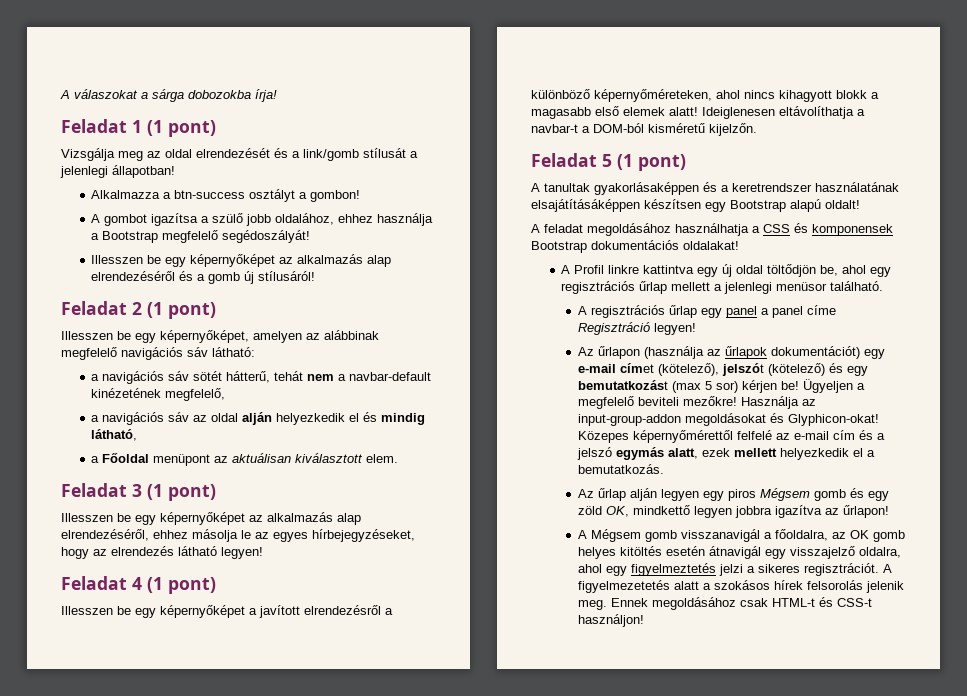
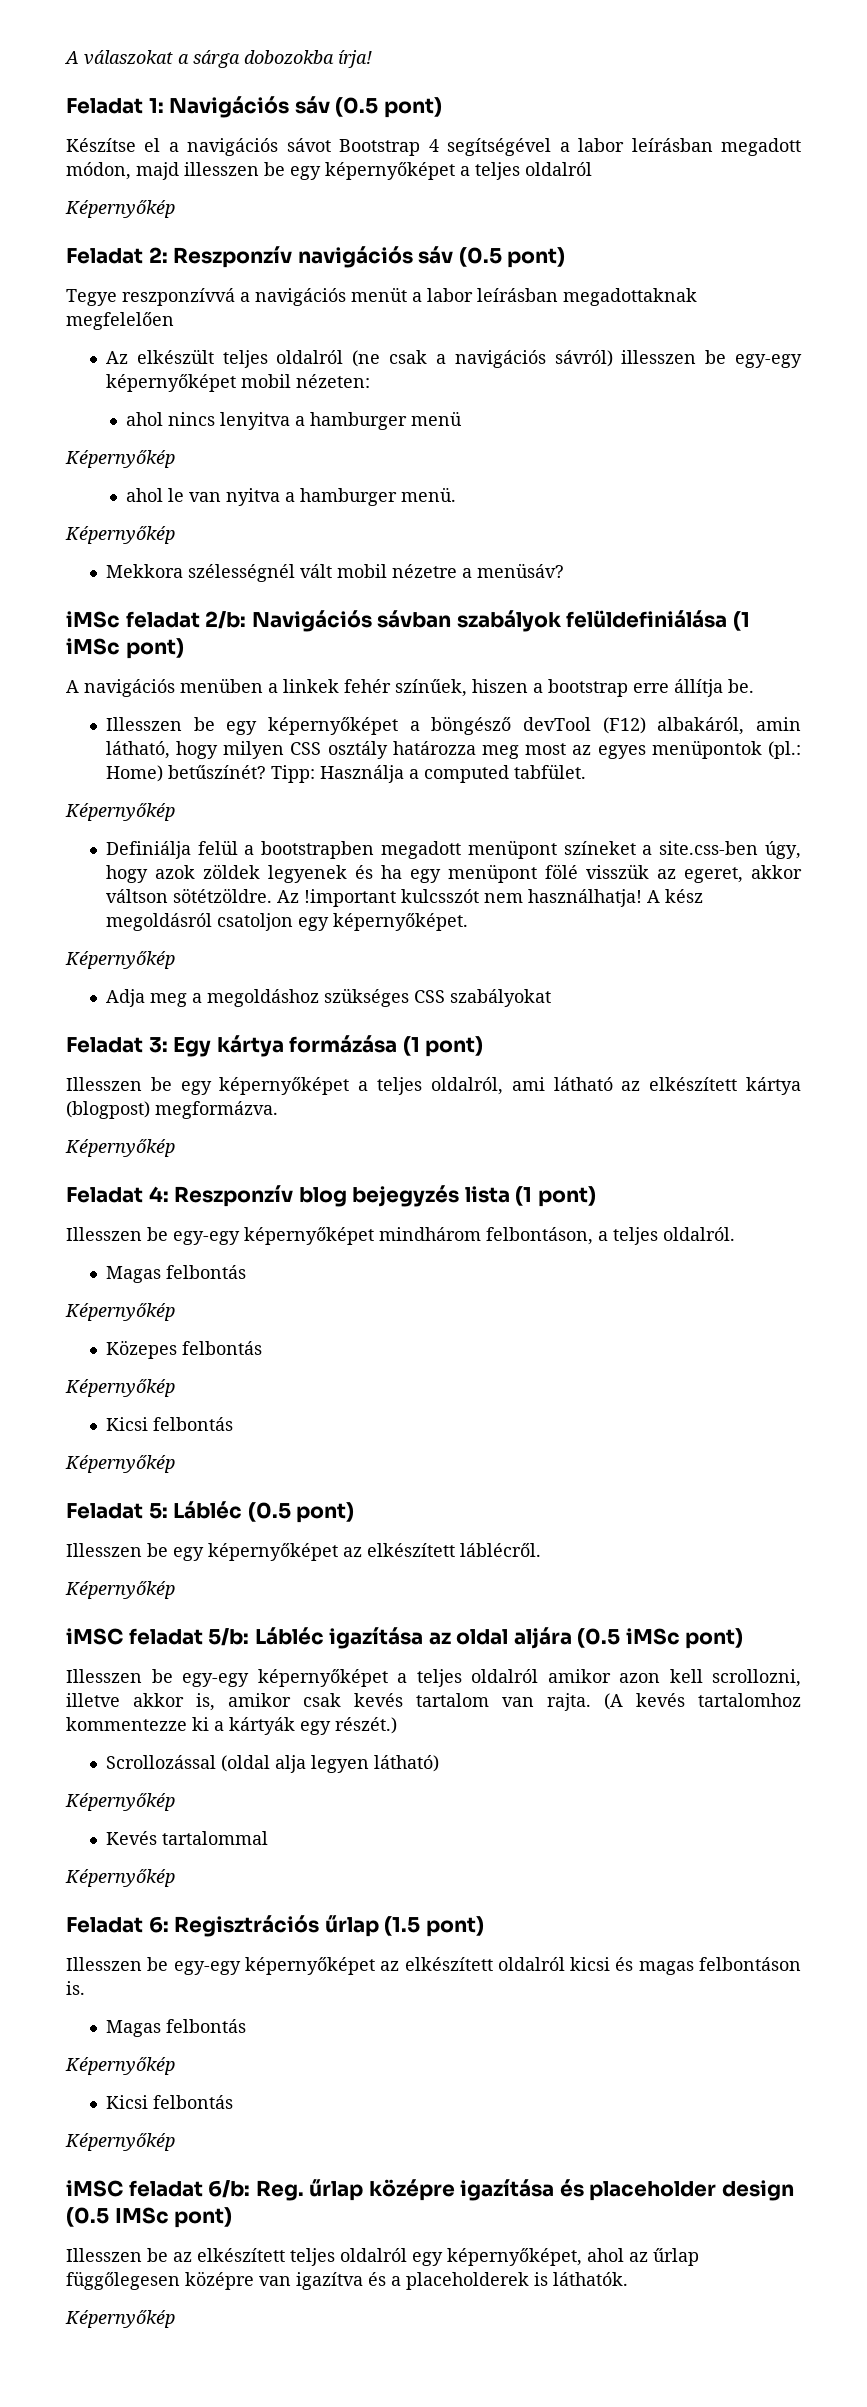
- Feladat 1 (1 pont)
- Vizsgálja meg az oldal elrendezését és a link/gomb stílusát a jelenlegi állapotban!
- Alkalmazza a btn-success osztályt a gombon!
- A gombot igazítsa a szülő jobb oldalához, ehhez használja a Bootstrap megfelelő segédoszályát!
- Illesszen be egy képernyőképet az alkalmazás alap elrendezéséről és a gomb új stílusáról!
- Feladat 2 (1 pont)
- Illesszen be egy képernyőképet, amelyen az alábbinak megfelelő navigációs sáv látható:
- a navigációs sáv sötét hátterű, tehát nem a navbar-default kinézetének megfelelő,
- a navigációs sáv az oldal alján helyezkedik el és mindig látható,
- a Főoldal menüpont az aktuálisan kiválasztott elem.
- Feladat 3 (1 pont)
- Illesszen be egy képernyőképet az alkalmazás alap elrendezéséről, ehhez másolja le az egyes hírbejegyzéseket, hogy az elrendezés látható legyen!
- Feladat 4 (1 pont)
+ Feladat 1: Navigációs sáv (0.5 pont)
+ Készítse el a navigációs sávot Bootstrap 4 segítségével a labor leírásban megadott módon, majd illesszen be egy képernyőképet a teljes oldalról
+ Képernyőkép
+ Feladat 2: Reszponzív navigációs sáv (0.5 pont)
+ Tegye reszponzívvá a navigációs menüt a labor leírásban megadottaknak megfelelően
+ Az elkészült teljes oldalról (ne csak a navigációs sávról) illesszen be egy-egy képernyőképet mobil nézeten:
+ ahol nincs lenyitva a hamburger menü
+ Képernyőkép
+ ahol le van nyitva a hamburger menü.
+ Képernyőkép
+ Mekkora szélességnél vált mobil nézetre a menüsáv?
+ iMSc feladat 2/b: Navigációs sávban szabályok felüldefiniálása (1 iMSc pont)
+ A navigációs menüben a linkek fehér színűek, hiszen a bootstrap erre állítja be.
+ Illesszen be egy képernyőképet a böngésző devTool (F12) albakáról, amin látható, hogy milyen CSS osztály határozza meg most az egyes menüpontok (pl.: Home) betűszínét? Tipp: Használja a computed tabfület.
+ Képernyőkép
+ Definiálja felül a bootstrapben megadott menüpont színeket a site.css-ben úgy, hogy azok zöldek legyenek és ha egy menüpont fölé visszük az egeret, akkor váltson sötétzöldre. Az !important kulcsszót nem használhatja! A kész megoldásról csatoljon egy képernyőképet.
+ Képernyőkép
+ Adja meg a megoldáshoz szükséges CSS szabályokat
+ Feladat 3: Egy kártya formázása (1 pont)
- Illesszen be egy képernyőképet a javított elrendezésről a különböző képernyőméreteken, ahol nincs kihagyott blokk a magasabb első elemek alatt! Ideiglenesen eltávolíthatja a navbar-t a DOM-ból kisméretű kijelzőn.
- Feladat 5 (1 pont)
- A tanultak gyakorlásaképpen és a keretrendszer használatának elsajátításáképpen készítsen egy Bootstrap alapú oldalt!
- A feladat megoldásához használhatja a CSS és komponensek Bootstrap dokumentációs oldalakat!
- A Profil linkre kattintva egy új oldal töltődjön be, ahol egy regisztrációs űrlap mellett a jelenlegi menüsor található.
- A regisztrációs űrlap egy panel a panel címe Regisztráció legyen!
- Az űrlapon (használja az űrlapok dokumentációt) egy e-mail címet (kötelező), jelszót (kötelező) és egy bemutatkozást (max 5 sor) kérjen be! Ügyeljen a megfelelő beviteli mezőkre! Használja az input-group-addon megoldásokat és Glyphicon-okat! Közepes képernyőmérettől felfelé az e-mail cím és a jelszó egymás alatt, ezek mellett helyezkedik el a bemutatkozás.
- Az űrlap alján legyen egy piros Mégsem gomb és egy zöld OK, mindkettő legyen jobbra igazítva az űrlapon!
- A Mégsem gomb visszanavigál a főoldalra, az OK gomb helyes kitöltés esetén átnavigál egy visszajelző oldalra, ahol egy figyelmeztetés jelzi a sikeres regisztrációt. A figyelmezetetés alatt a szokásos hírek felsorolás jelenik meg. Ennek megoldásához csak HTML-t és CSS-t használjon!
+ Illesszen be egy képernyőképet a teljes oldalról, ami látható az elkészített kártya (blogpost) megformázva.
+ Képernyőkép
+ Feladat 4: Reszponzív blog bejegyzés lista (1 pont)
+ Illesszen be egy-egy képernyőképet mindhárom felbontáson, a teljes oldalról.
+ Magas felbontás
+ Képernyőkép
+ Közepes felbontás
+ Képernyőkép
+ Kicsi felbontás
+ Képernyőkép
+ Feladat 5: Lábléc (0.5 pont)
+ Illesszen be egy képernyőképet az elkészített láblécről.
+ Képernyőkép
+ iMSC feladat 5/b: Lábléc igazítása az oldal aljára (0.5 iMSc pont)
+ Illesszen be egy-egy képernyőképet a teljes oldalról amikor azon kell scrollozni, illetve akkor is, amikor csak kevés tartalom van rajta. (A kevés tartalomhoz kommentezze ki a kártyák egy részét.)
+ Scrollozással (oldal alja legyen látható)
+ Képernyőkép
+ Kevés tartalommal
+ Képernyőkép
+ Feladat 6: Regisztrációs űrlap (1.5 pont)
+ Illesszen be egy-egy képernyőképet az elkészített oldalról kicsi és magas felbontáson is.
+ Magas felbontás
+ Képernyőkép
+ Kicsi felbontás
+ Képernyőkép
+ iMSC feladat 6/b: Reg. űrlap középre igazítása és placeholder design (0.5 IMSc pont)
+ Illesszen be az elkészített teljes oldalról egy képernyőképet, ahol az űrlap függőlegesen középre van igazítva és a placeholderek is láthatók.
+ Képernyőkép

